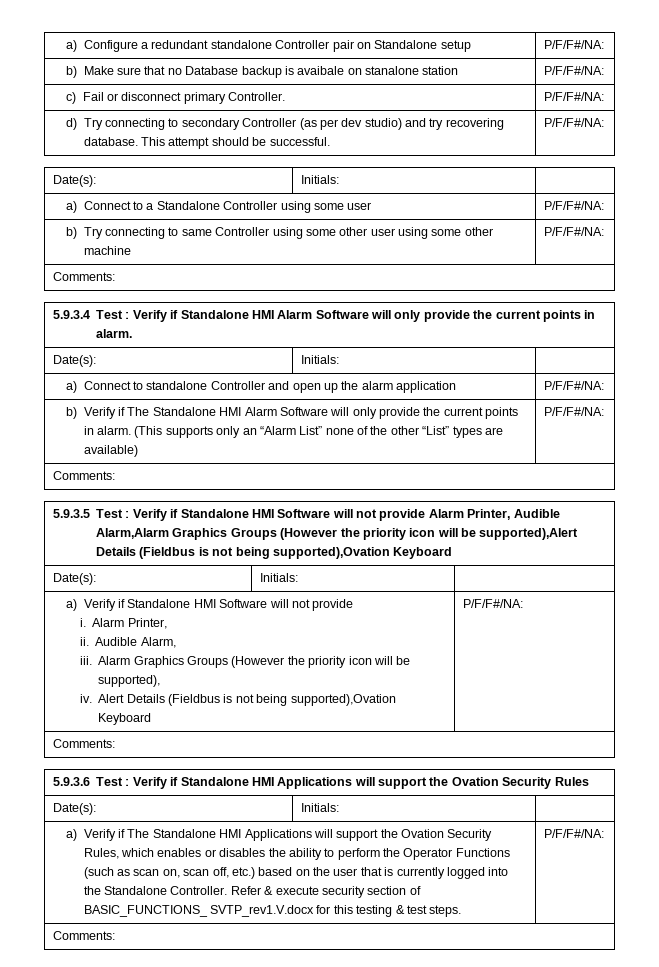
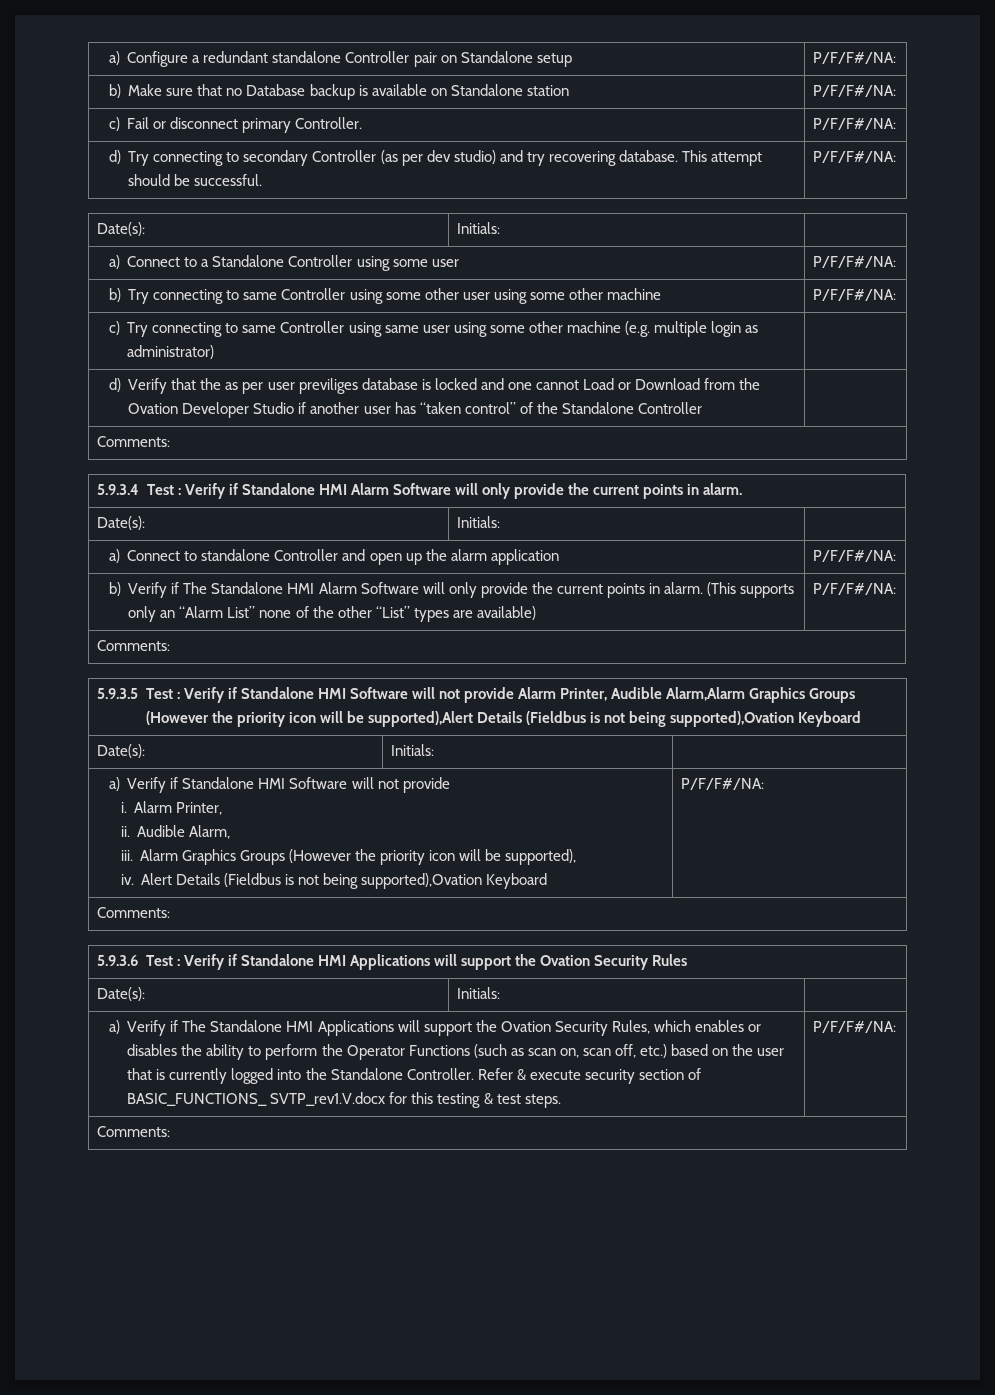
- b) Make sure that no Database backup is avaibale on stanalone station | P/F/F#/NA:
+ b) Make sure that no Database backup is available on Standalone station | P/F/F#/NA:
+ c) Try connecting to same Controller using same user using some other machine (e.g. multiple login as administrator) |
+ d) Verify that the as per user previliges database is locked and one cannot Load or Download from the Ovation Developer Studio if another user has “taken control” of the Standalone Controller |

